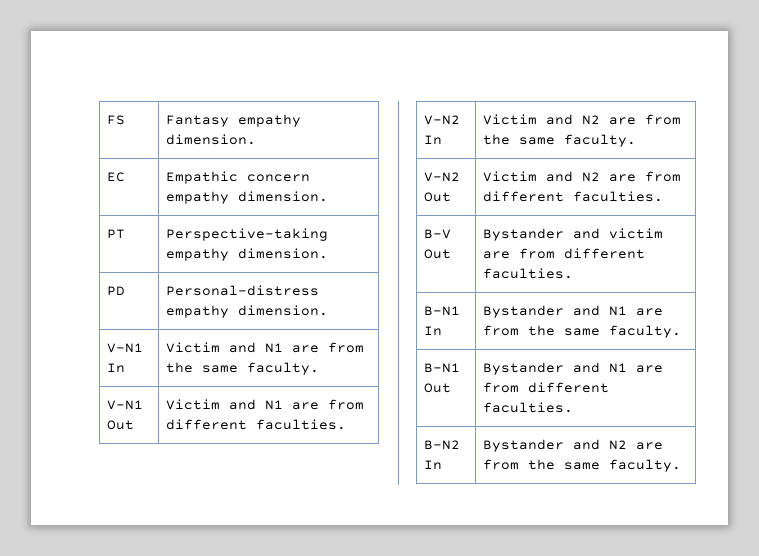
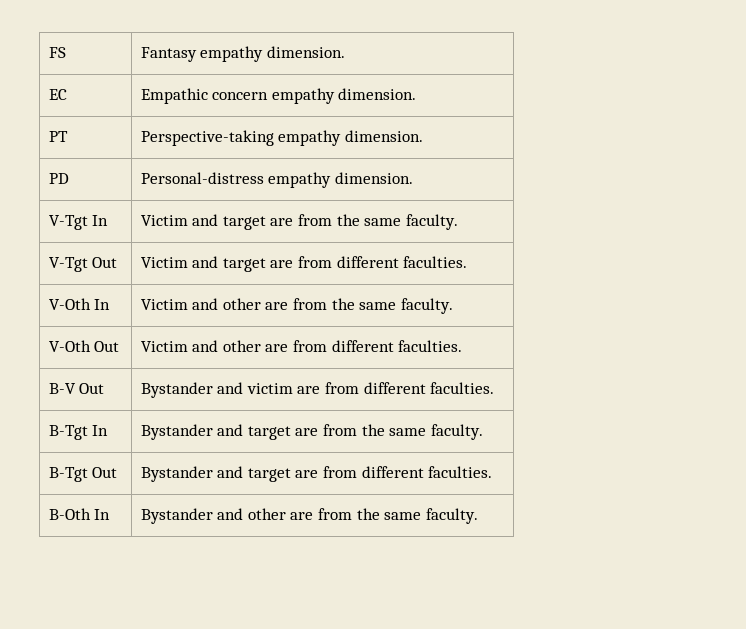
- V-N1 In | Victim and N1 are from the same faculty.
- V-N1 Out | Victim and N1 are from different faculties.
- V-N2 In | Victim and N2 are from the same faculty.
- V-N2 Out | Victim and N2 are from different faculties.
+ V-Tgt In | Victim and target are from the same faculty.
+ V-Tgt Out | Victim and target are from different faculties.
+ V-Oth In | Victim and other are from the same faculty.
+ V-Oth Out | Victim and other are from different faculties.
- B-N1 In | Bystander and N1 are from the same faculty.
- B-N1 Out | Bystander and N1 are from different faculties.
- B-N2 In | Bystander and N2 are from the same faculty.
+ B-Tgt In | Bystander and target are from the same faculty.
+ B-Tgt Out | Bystander and target are from different faculties.
+ B-Oth In | Bystander and other are from the same faculty.

